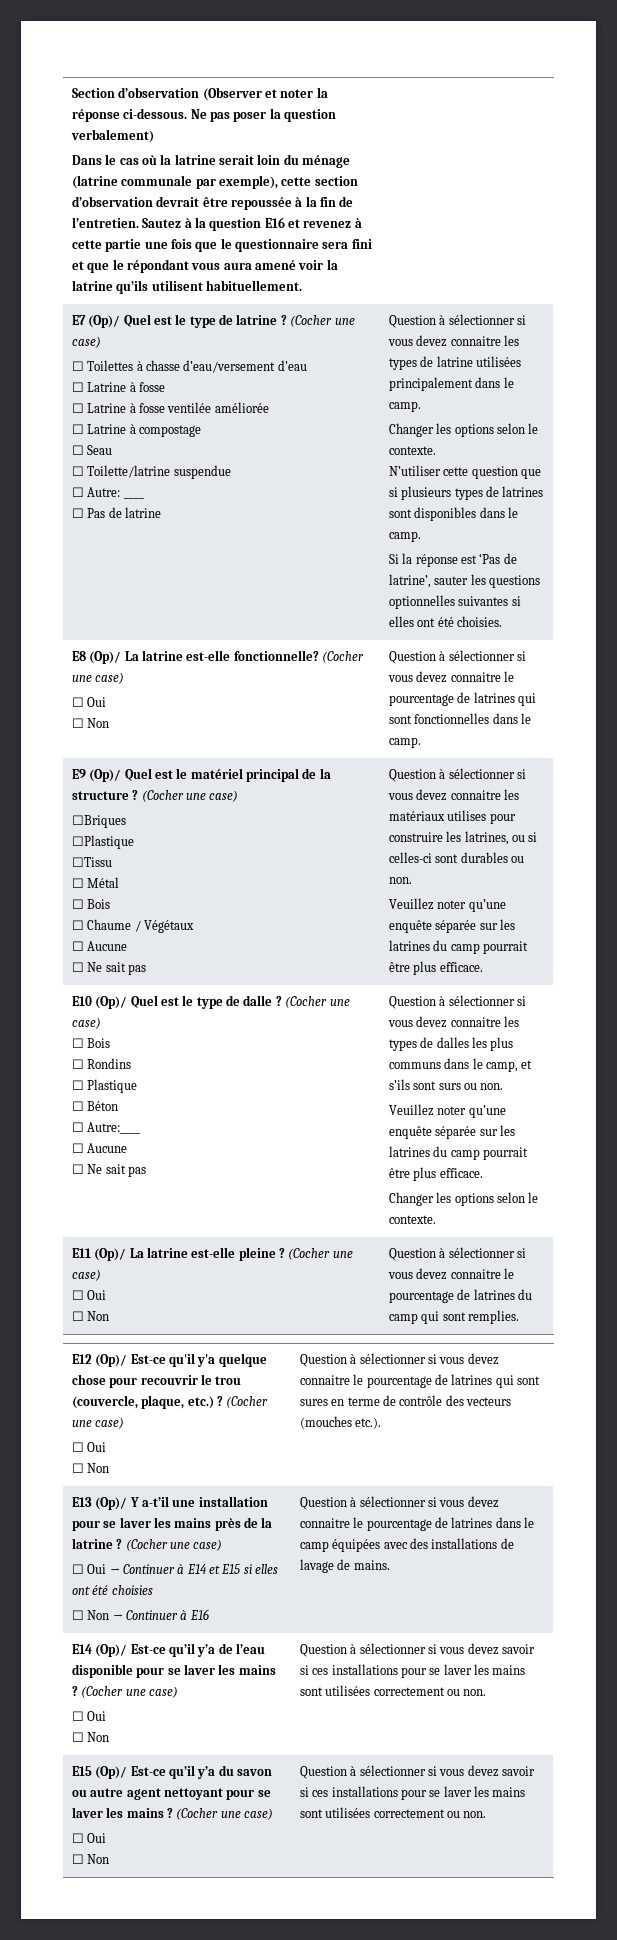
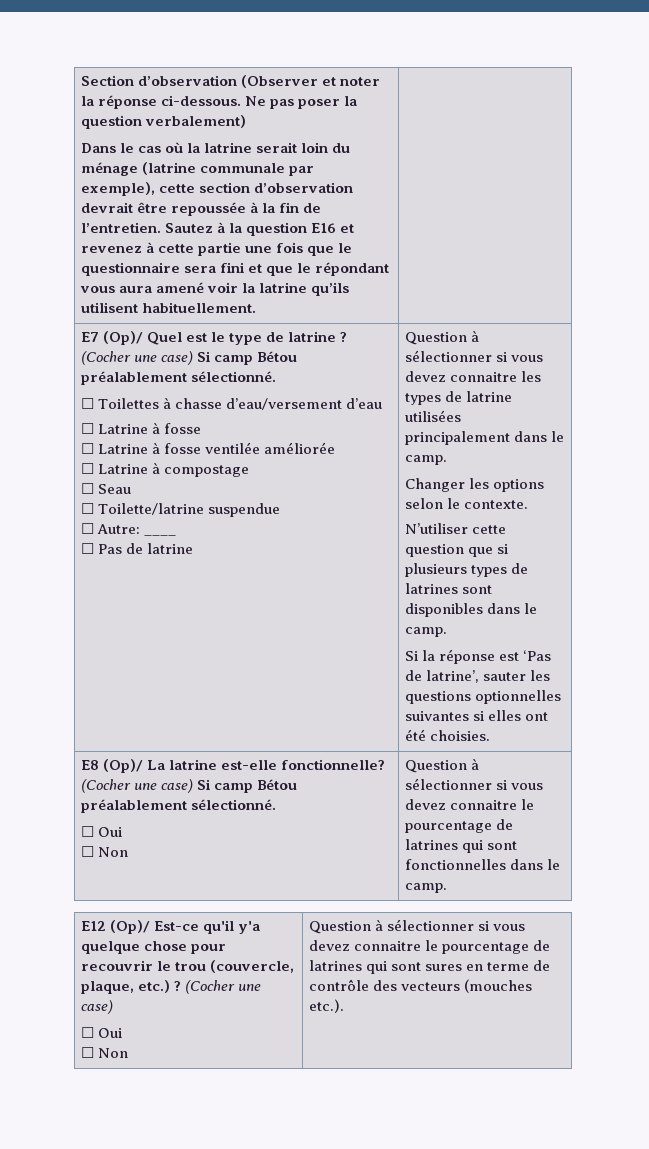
- E7 (Op)/ Quel est le type de latrine ? (Cocher une case)
+ E7 (Op)/ Quel est le type de latrine ? (Cocher une case) Si camp Bétou préalablement sélectionné.
- E8 (Op)/ La latrine est-elle fonctionnelle? (Cocher une case)
+ E8 (Op)/ La latrine est-elle fonctionnelle? (Cocher une case) Si camp Bétou préalablement sélectionné.
- E9 (Op)/ Quel est le matériel principal de la structure ? (Cocher une case)
- ☐Briques
- ☐Plastique
- ☐Tissu
- ☐ Métal
- ☐ Bois
- ☐ Chaume / Végétaux
- ☐ Aucune
- ☐ Ne sait pas | Question à sélectionner si vous devez connaitre les matériaux utilises pour construire les latrines, ou si celles-ci sont durables ou non.
- Veuillez noter qu’une enquête séparée sur les latrines du camp pourrait être plus efficace.
- E10 (Op)/ Quel est le type de dalle ? (Cocher une case)
- ☐ Bois
- ☐ Rondins
- ☐ Plastique
- ☐ Béton
- ☐ Autre:____
- ☐ Aucune
- ☐ Ne sait pas | Question à sélectionner si vous devez connaitre les types de dalles les plus communs dans le camp, et s’ils sont surs ou non.
- Veuillez noter qu’une enquête séparée sur les latrines du camp pourrait être plus efficace.
- Changer les options selon le contexte.
- E11 (Op)/ La latrine est-elle pleine ? (Cocher une case)
- ☐ Oui
- ☐ Non | Question à sélectionner si vous devez connaitre le pourcentage de latrines du camp qui sont remplies.
- E13 (Op)/ Y a-t’il une installation pour se laver les mains près de la latrine ? (Cocher une case)
- ☐ Oui → Continuer à E14 et E15 si elles ont été choisies
- ☐ Non → Continuer à E16 | Question à sélectionner si vous devez connaitre le pourcentage de latrines dans le camp équipées avec des installations de lavage de mains.
- E14 (Op)/ Est-ce qu’il y’a de l’eau disponible pour se laver les mains ? (Cocher une case)
- ☐ Oui
- ☐ Non | Question à sélectionner si vous devez savoir si ces installations pour se laver les mains sont utilisées correctement ou non.
- E15 (Op)/ Est-ce qu’il y’a du savon ou autre agent nettoyant pour se laver les mains ? (Cocher une case)
- ☐ Oui
- ☐ Non | Question à sélectionner si vous devez savoir si ces installations pour se laver les mains sont utilisées correctement ou non.

